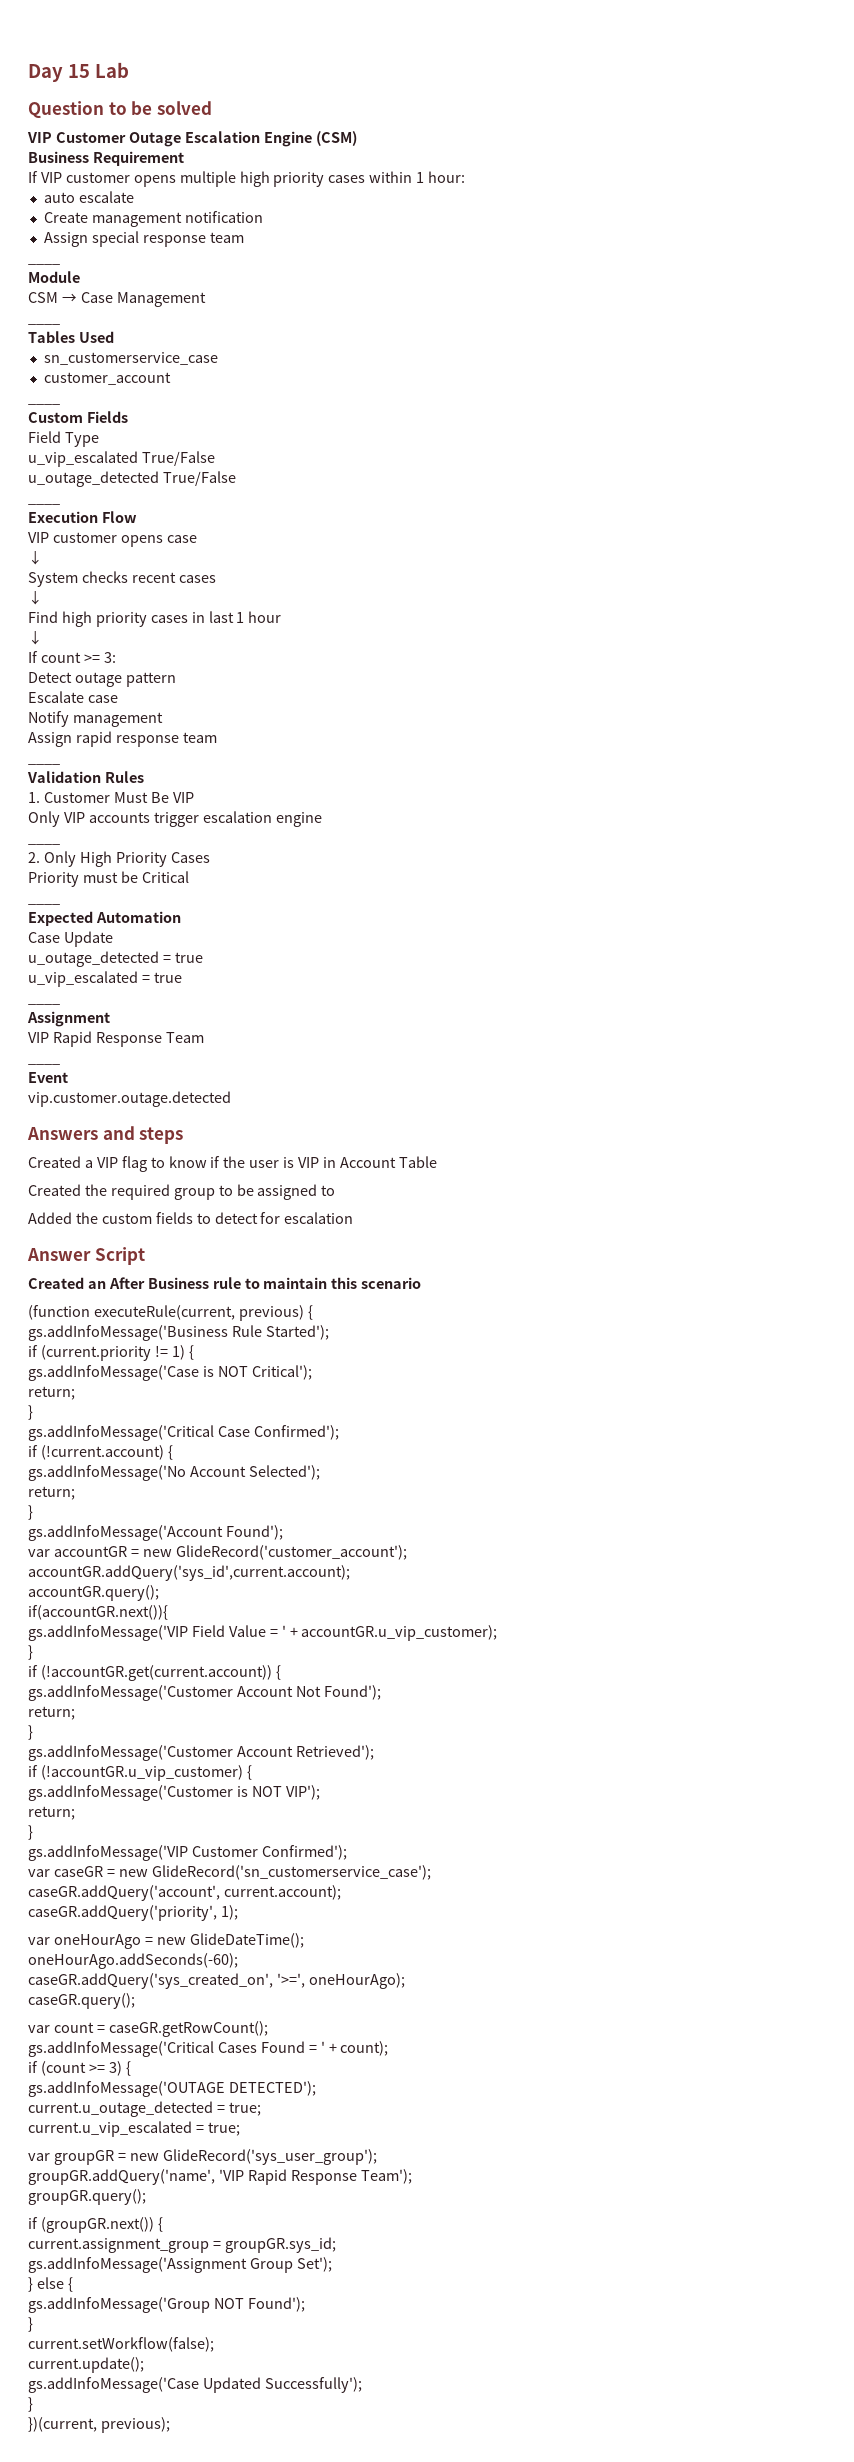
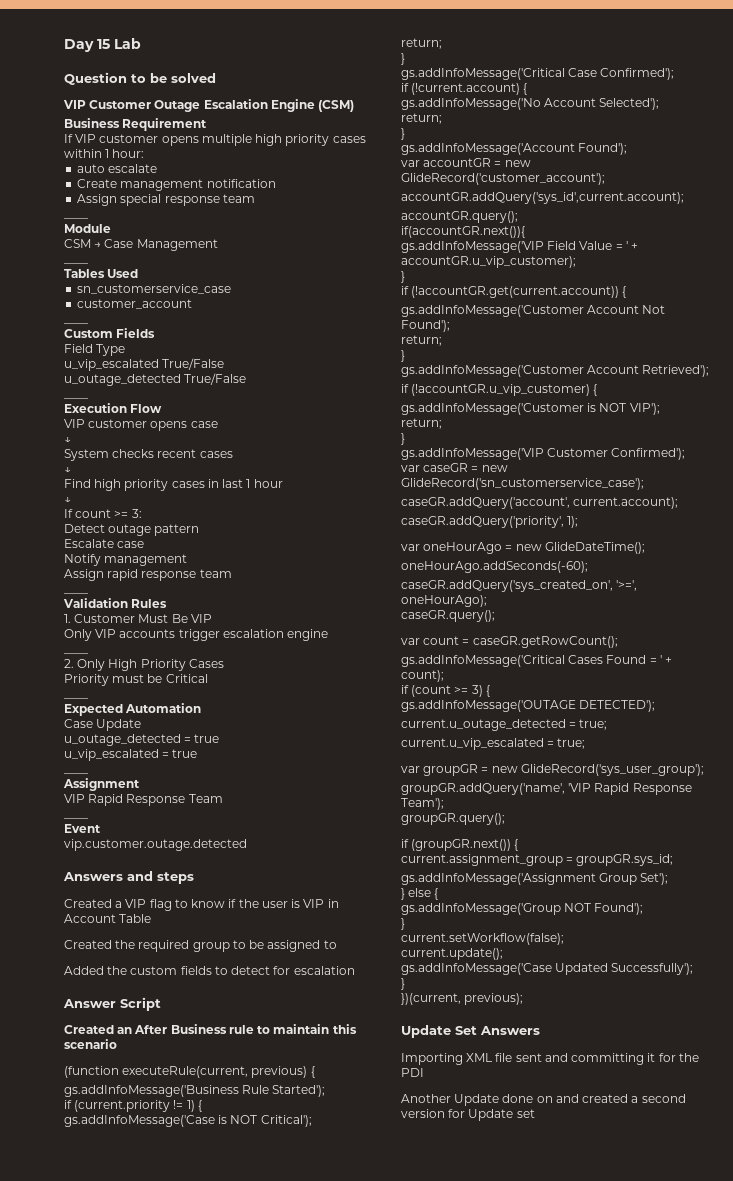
+ Update Set Answers
+ Importing XML file sent and committing it for the PDI
+ Another Update done on and created a second version for Update set

